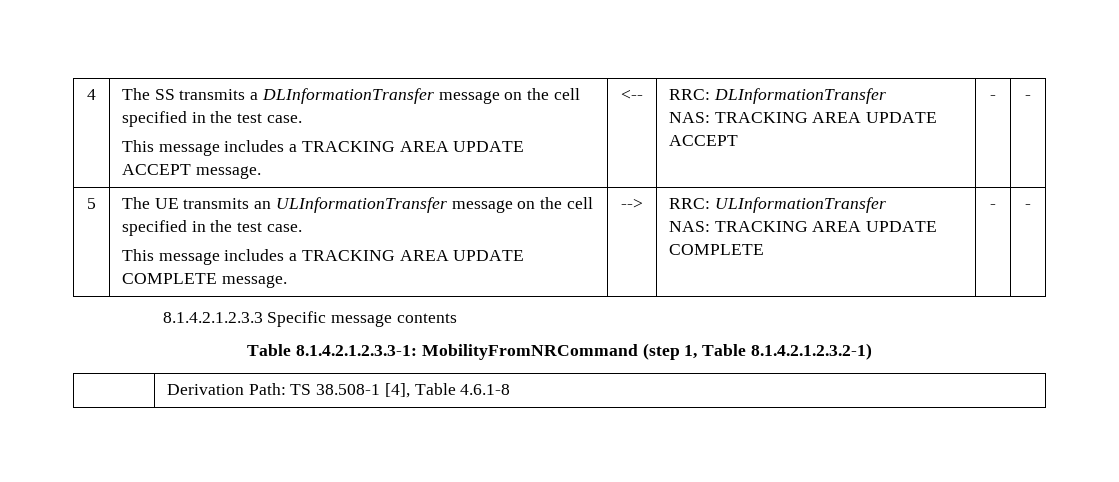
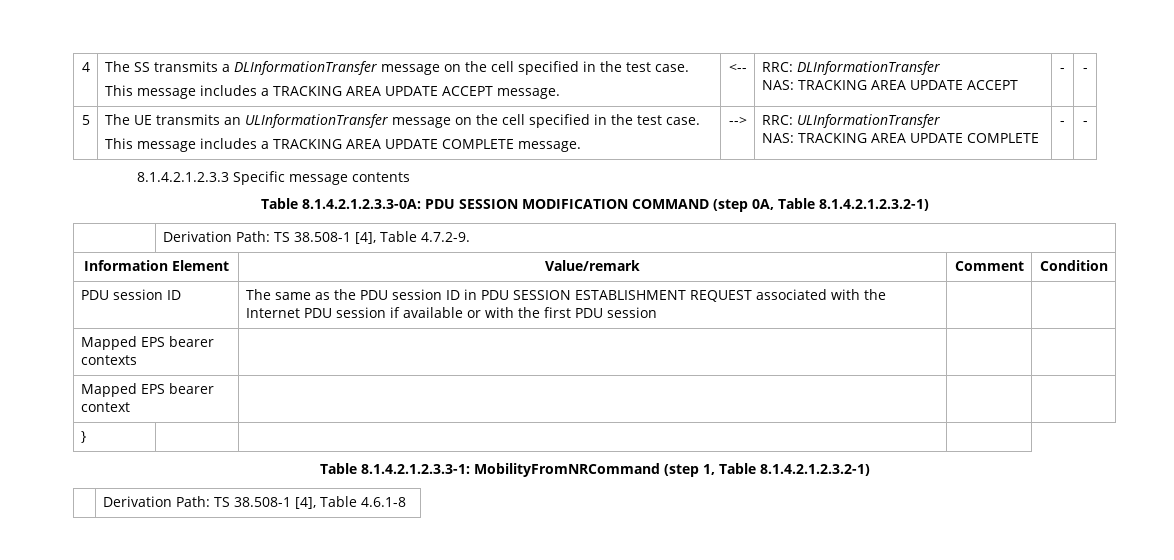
+ Table 8.1.4.2.1.2.3.3-0A: PDU SESSION MODIFICATION COMMAND (step 0A, Table 8.1.4.2.1.2.3.2-1)
+ | Derivation Path: TS 38.508-1 [4], Table 4.7.2-9.
+ Information Element | Value/remark | Comment | Condition
+ PDU session ID | The same as the PDU session ID in PDU SESSION ESTABLISHMENT REQUEST associated with the Internet PDU session if available or with the first PDU session | |
+ Mapped EPS bearer contexts | | |
+ Mapped EPS bearer context | | |
+ } | | |

